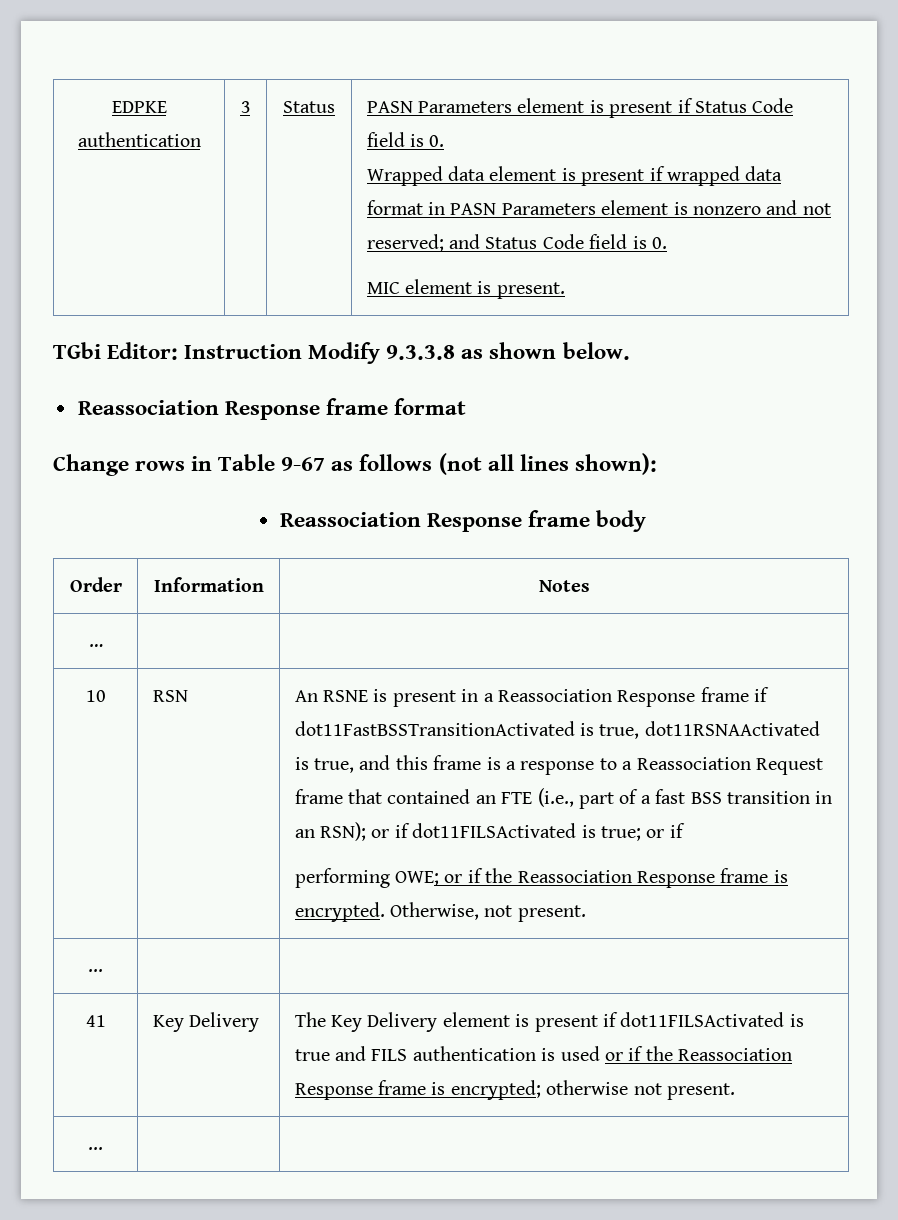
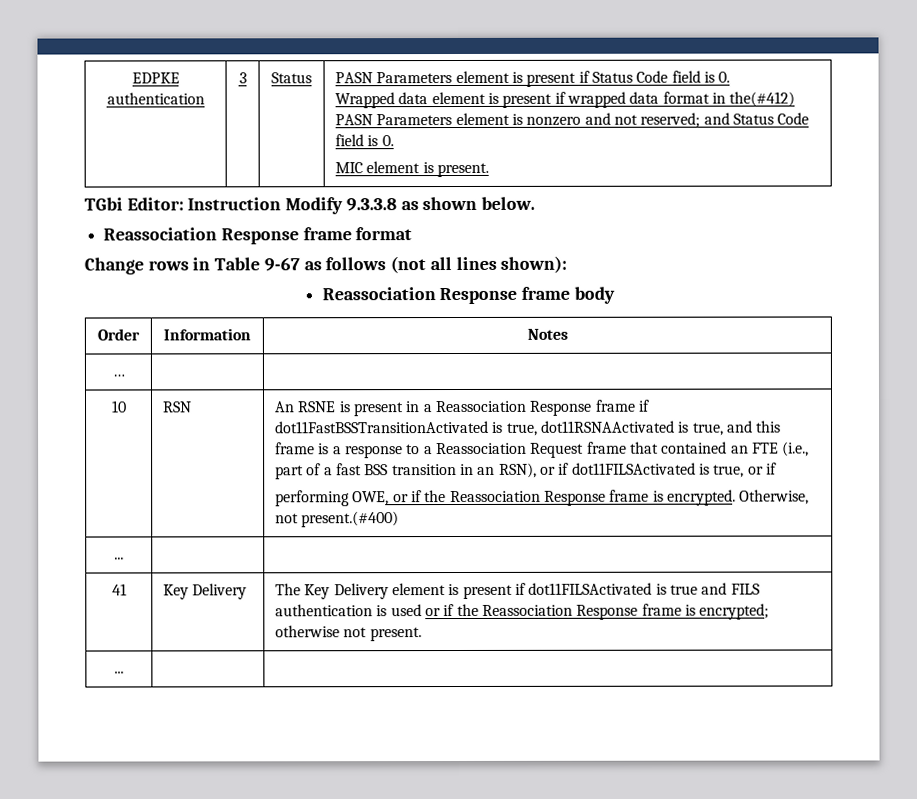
- Wrapped data element is present if wrapped data format in PASN Parameters element is nonzero and not reserved; and Status Code field is 0.
+ Wrapped data element is present if wrapped data format in the(#412) PASN Parameters element is nonzero and not reserved; and Status Code field is 0.
- An RSNE is present in a Reassociation Response frame if dot11FastBSSTransitionActivated is true, dot11RSNAActivated is true, and this frame is a response to a Reassociation Request frame that contained an FTE (i.e., part of a fast BSS transition in an RSN); or if dot11FILSActivated is true; or if
+ An RSNE is present in a Reassociation Response frame if dot11FastBSSTransitionActivated is true, dot11RSNAActivated is true, and this frame is a response to a Reassociation Request frame that contained an FTE (i.e., part of a fast BSS transition in an RSN), or if dot11FILSActivated is true, or if
- performing OWE; or if the Reassociation Response frame is encrypted.
+ performing OWE, or if the Reassociation Response frame is encrypted.
- Otherwise, not present.
+ Otherwise, not present.(#400)

